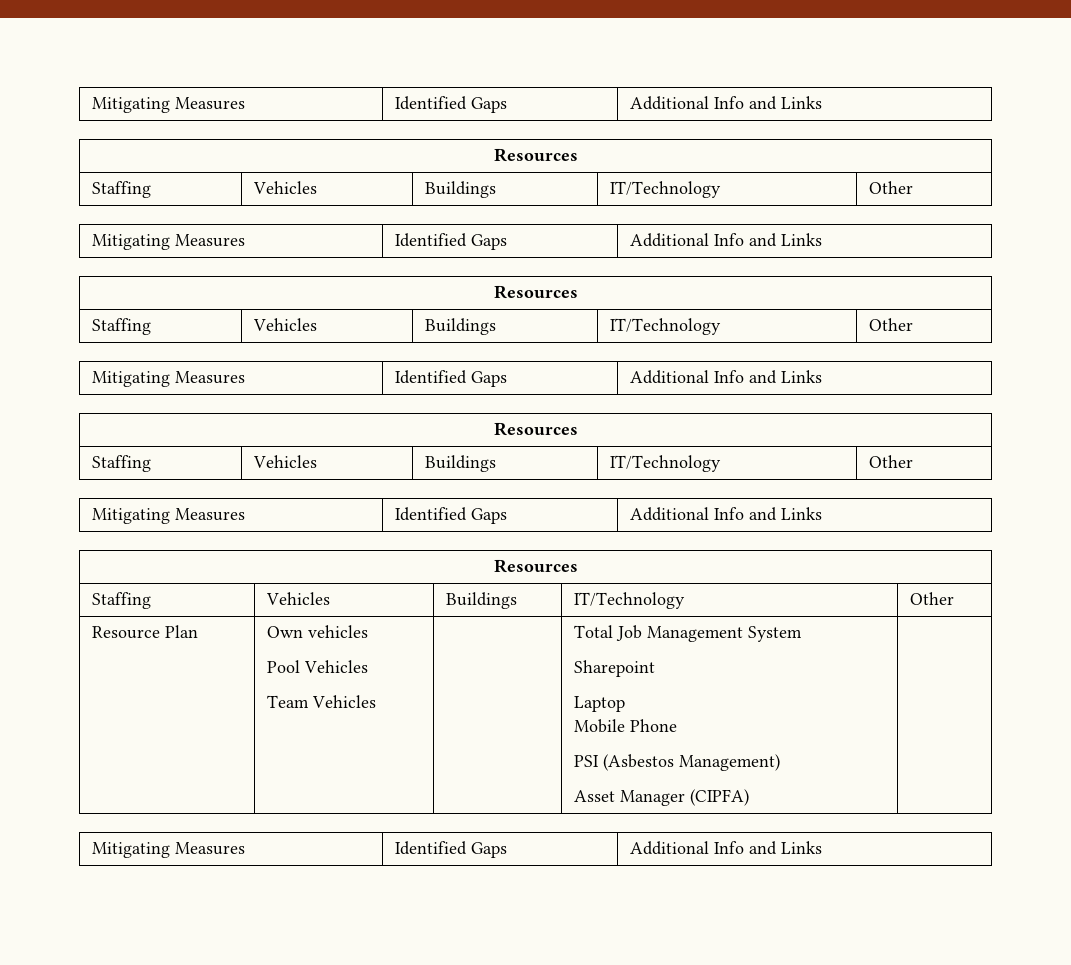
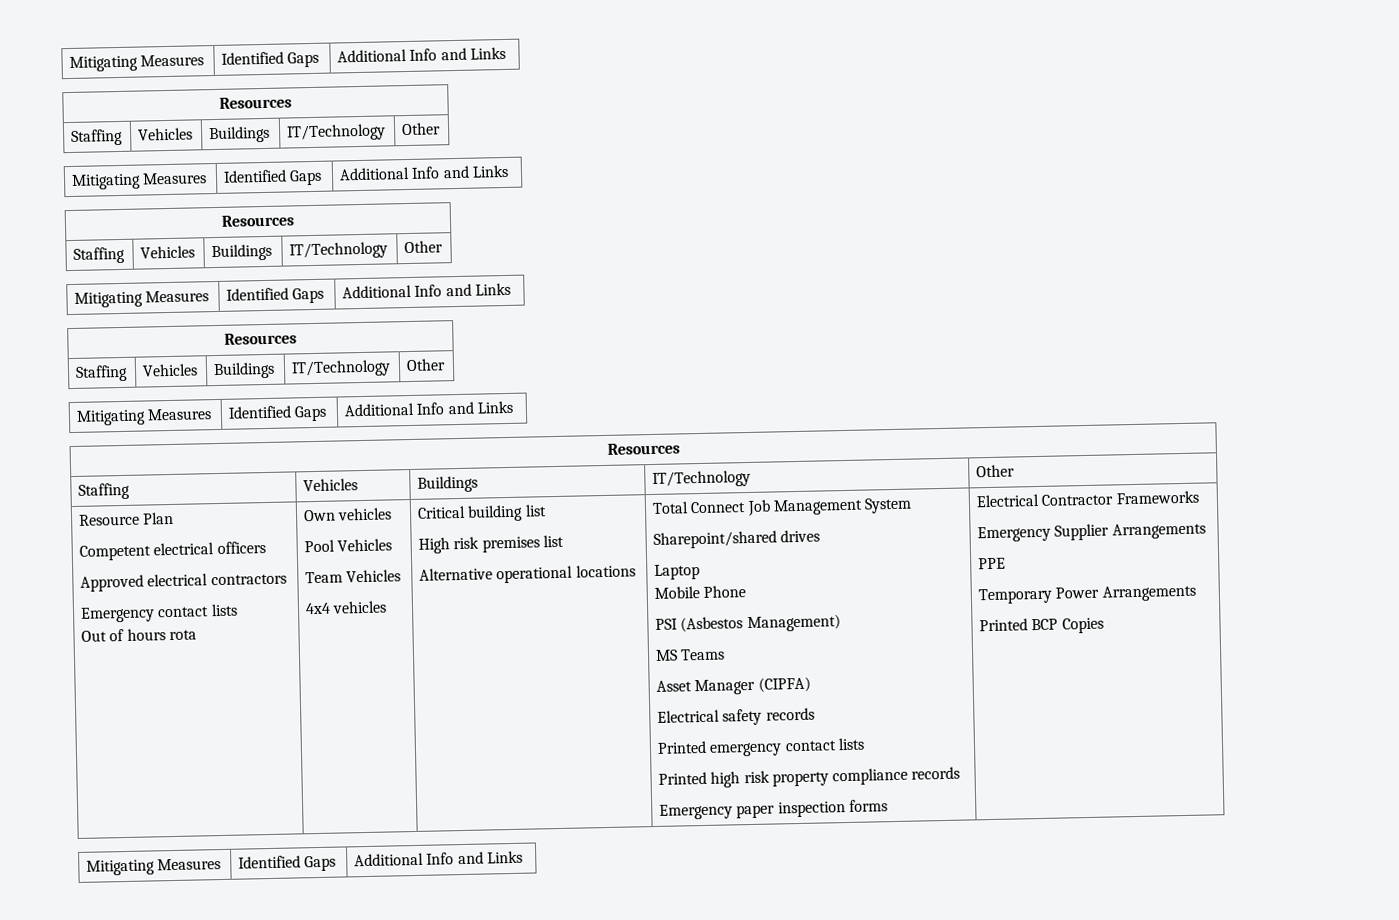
+ Competent electrical officers
+ Approved electrical contractors
+ Emergency contact lists
+ Out of hours rota
+ 4x4 vehicles | Critical building list
+ High risk premises list
+ Alternative operational locations
- Total Job Management System
+ Total Connect Job Management System
- Sharepoint
+ Sharepoint/shared drives
+ MS Teams
+ Electrical safety records
+ Printed emergency contact lists
+ Printed high risk property compliance records
+ Emergency paper inspection forms | Electrical Contractor Frameworks
+ Emergency Supplier Arrangements
+ PPE
+ Temporary Power Arrangements
+ Printed BCP Copies

